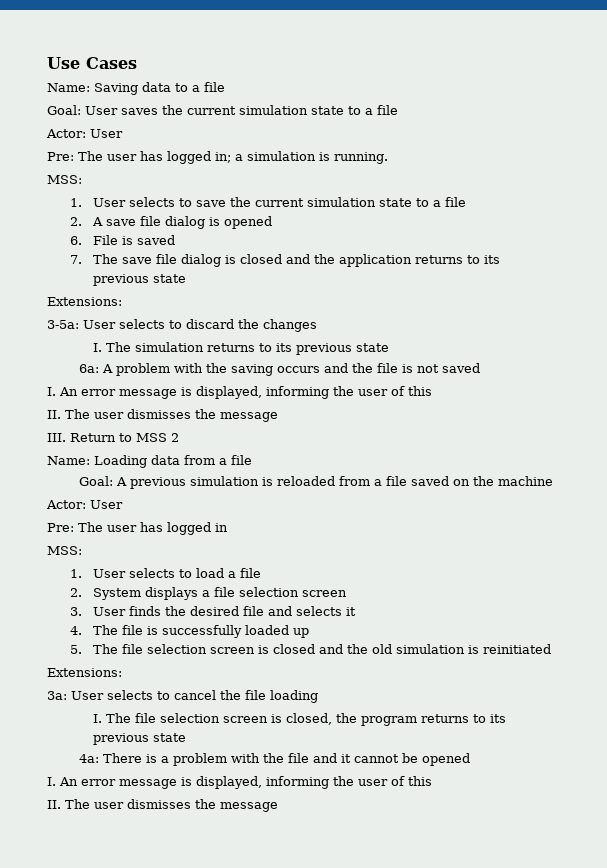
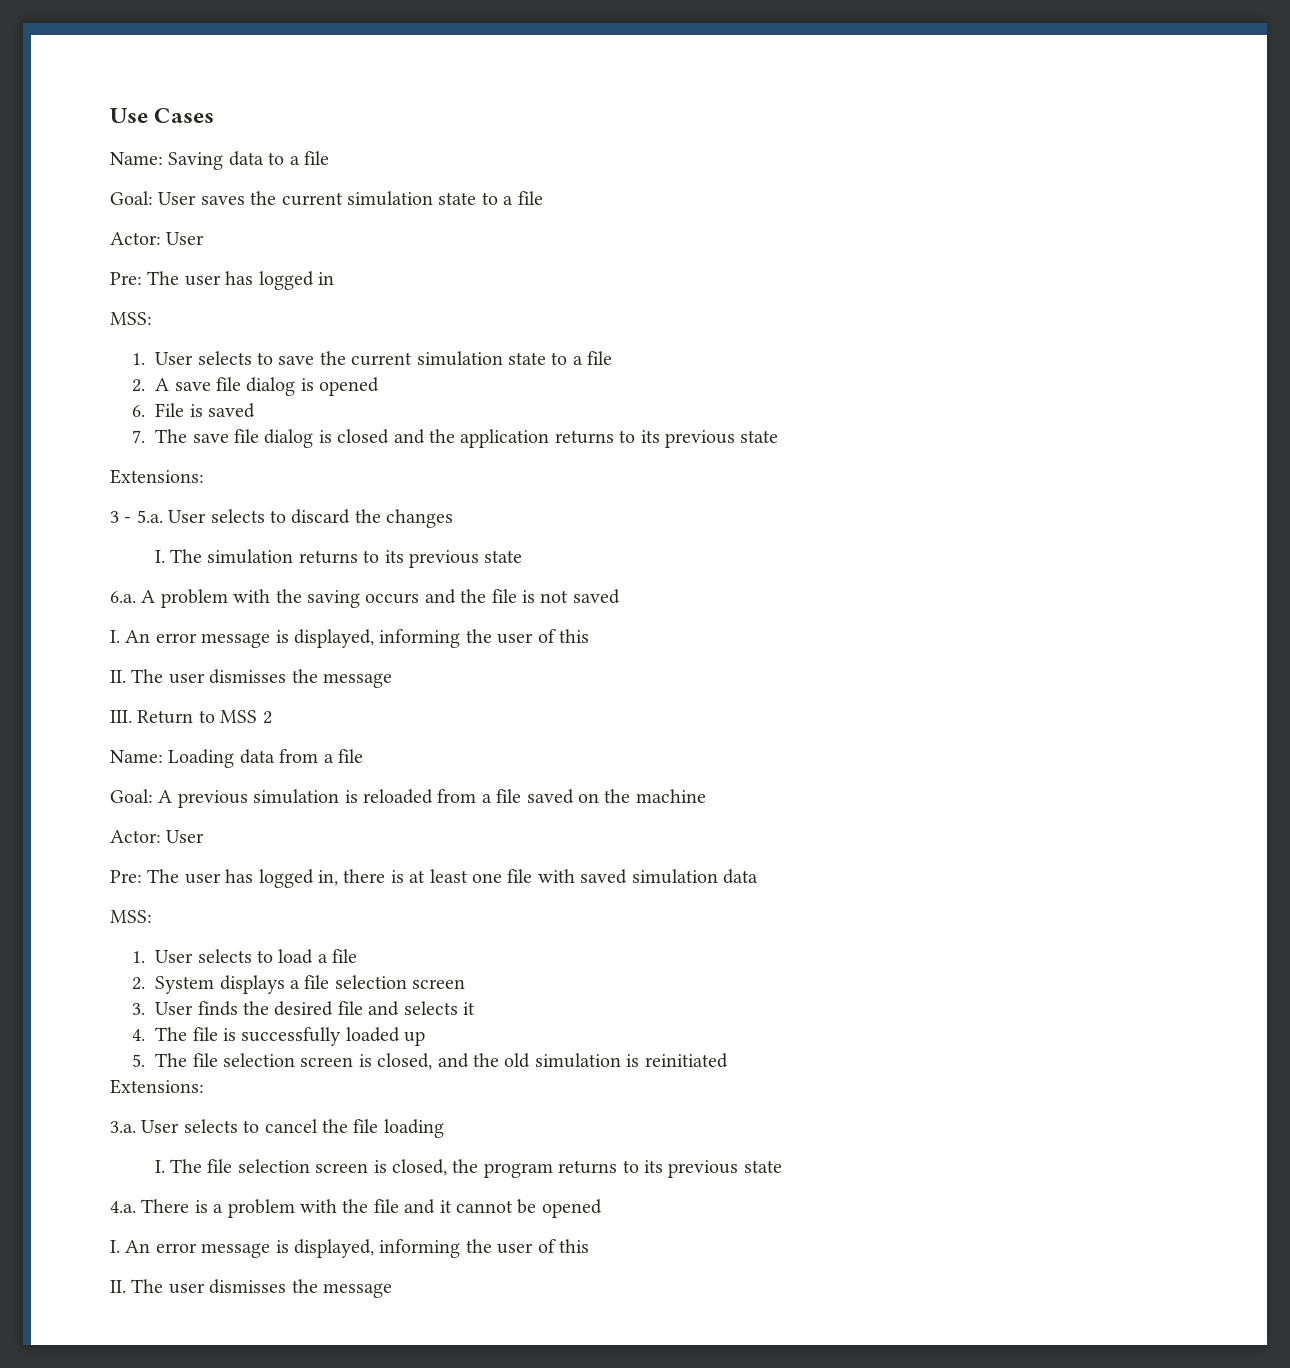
- Pre: The user has logged in; a simulation is running.
+ Pre: The user has logged in
- 3-5a: User selects to discard the changes
+ 3 - 5.a. User selects to discard the changes
- 6a: A problem with the saving occurs and the file is not saved
+ 6.a. A problem with the saving occurs and the file is not saved
- Pre: Тhe user has logged in
+ Pre: Тhe user has logged in, there is at least one file with saved simulation data
- 5. The file selection screen is closed and the old simulation is reinitiated
+ 5. The file selection screen is closed, and the old simulation is reinitiated
- 3a: User selects to cancel the file loading
+ 3.a. User selects to cancel the file loading
- 4a: There is a problem with the file and it cannot be opened
+ 4.a. There is a problem with the file and it cannot be opened

